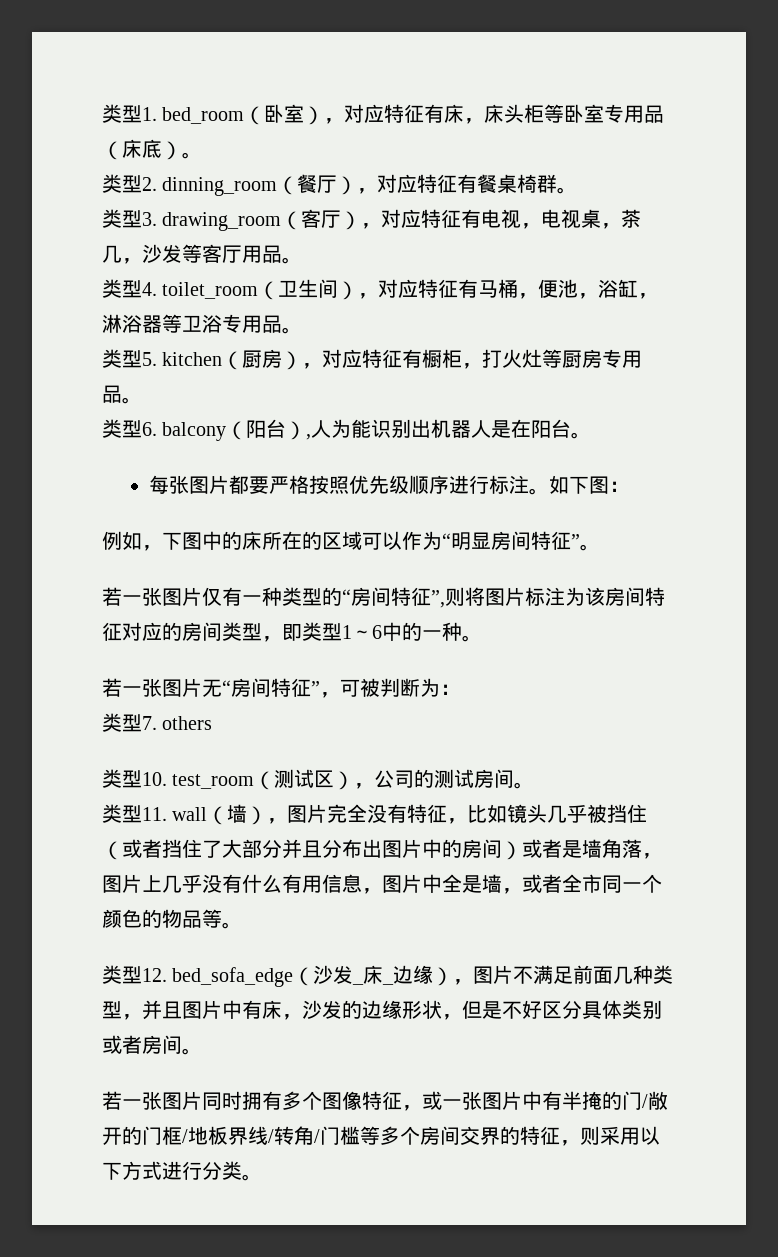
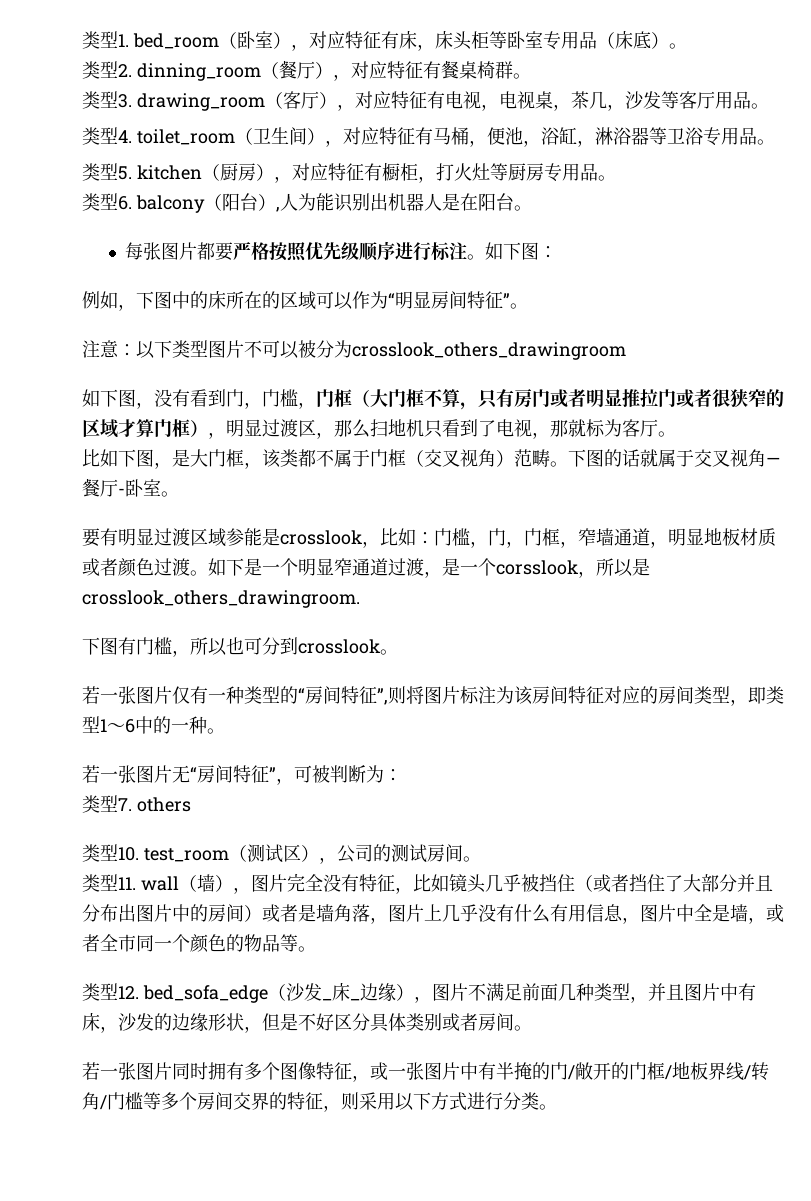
+ 注意：以下类型图片不可以被分为crosslook_others_drawingroom
+ 如下图，没有看到门，门槛，门框（大门框不算，只有房门或者明显推拉门或者很狭窄的区域才算门框），明显过渡区，那么扫地机只看到了电视，那就标为客厅。
+ 比如下图，是大门框，该类都不属于门框（交叉视角）范畴。下图的话就属于交叉视角—餐厅-卧室。
+ 要有明显过渡区域参能是crosslook，比如：门槛，门，门框，窄墙通道，明显地板材质或者颜色过渡。如下是一个明显窄通道过渡，是一个corsslook，所以是crosslook_others_drawingroom.
+ 下图有门槛，所以也可分到crosslook。

